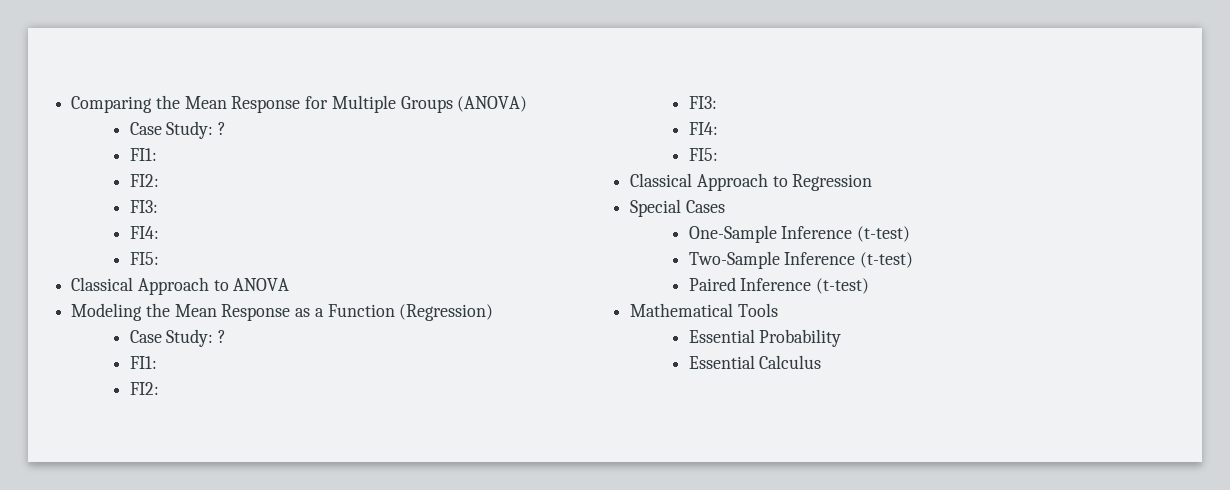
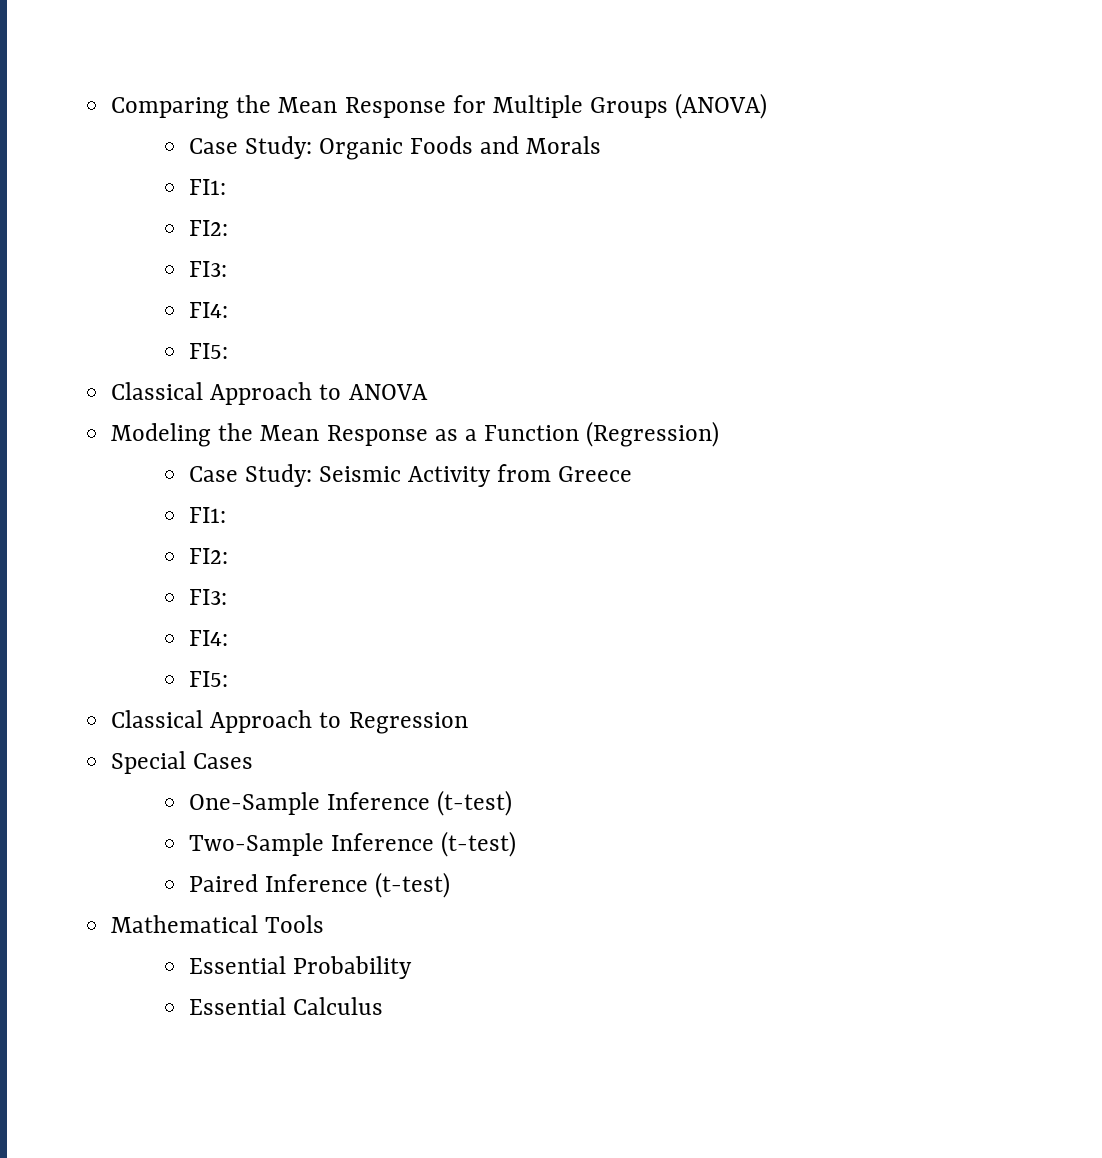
  Comparing the Mean Response for Multiple Groups (ANOVA)
- Case Study: ?
+ Case Study: Organic Foods and Morals
  Modeling the Mean Response as a Function (Regression)
- Case Study: ?
+ Case Study: Seismic Activity from Greece

